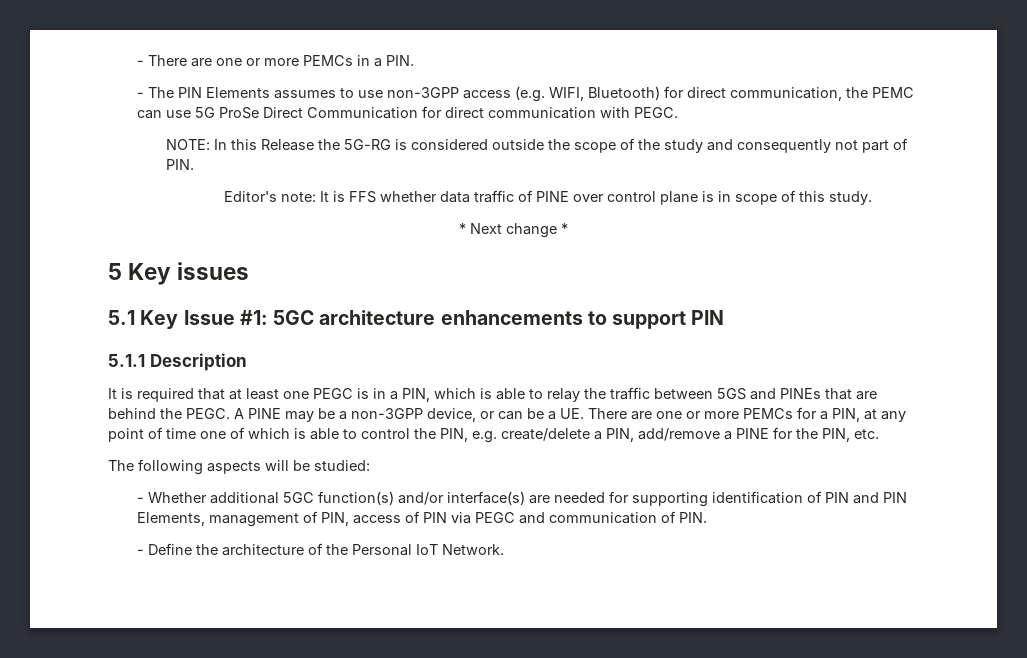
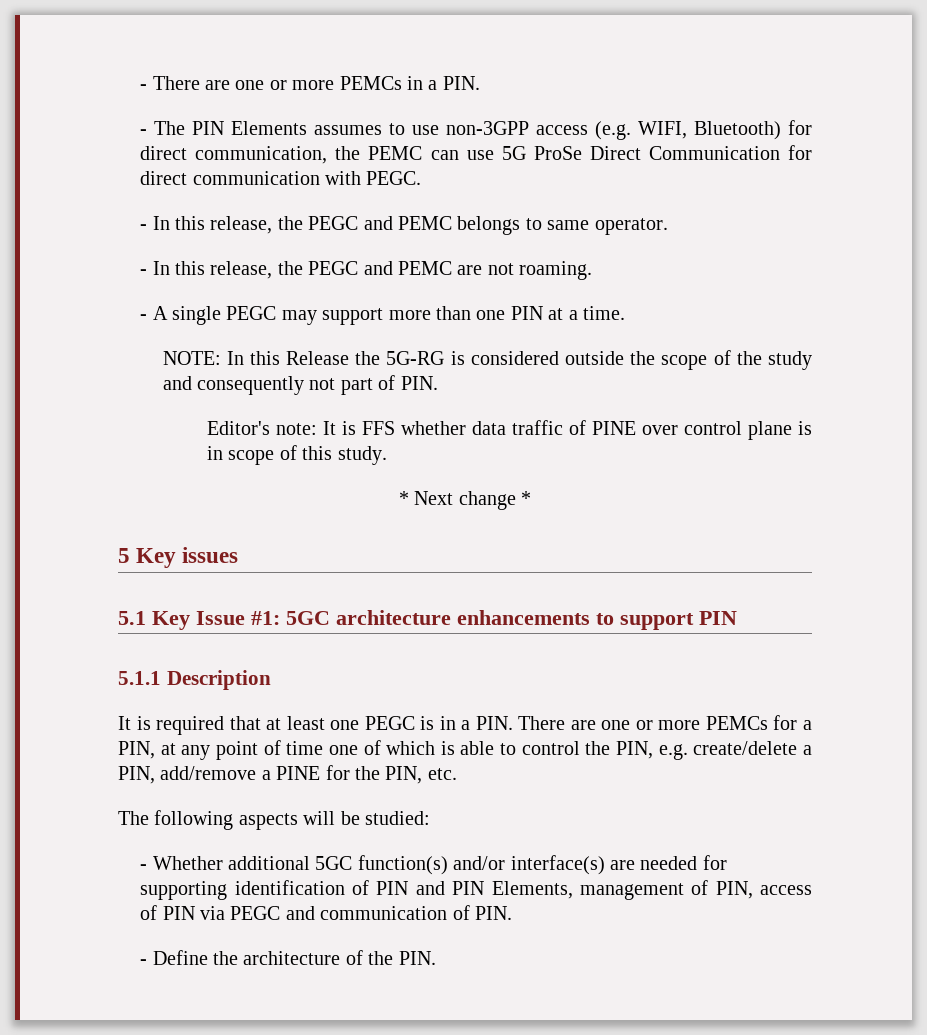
+ - In this release, the PEGC and PEMC belongs to same operator.
+ - In this release, the PEGC and PEMC are not roaming.
+ - A single PEGC may support more than one PIN at a time.
- It is required that at least one PEGC is in a PIN, which is able to relay the traffic between 5GS and PINEs that are behind the PEGC. A PINE may be a non-3GPP device, or can be a UE. There are one or more PEMCs for a PIN, at any point of time one of which is able to control the PIN, e.g. create/delete a PIN, add/remove a PINE for the PIN, etc.
+ It is required that at least one PEGC is in a PIN. There are one or more PEMCs for a PIN, at any point of time one of which is able to control the PIN, e.g. create/delete a PIN, add/remove a PINE for the PIN, etc.
- - Define the architecture of the Personal IoT Network.
+ - Define the architecture of the PIN.

